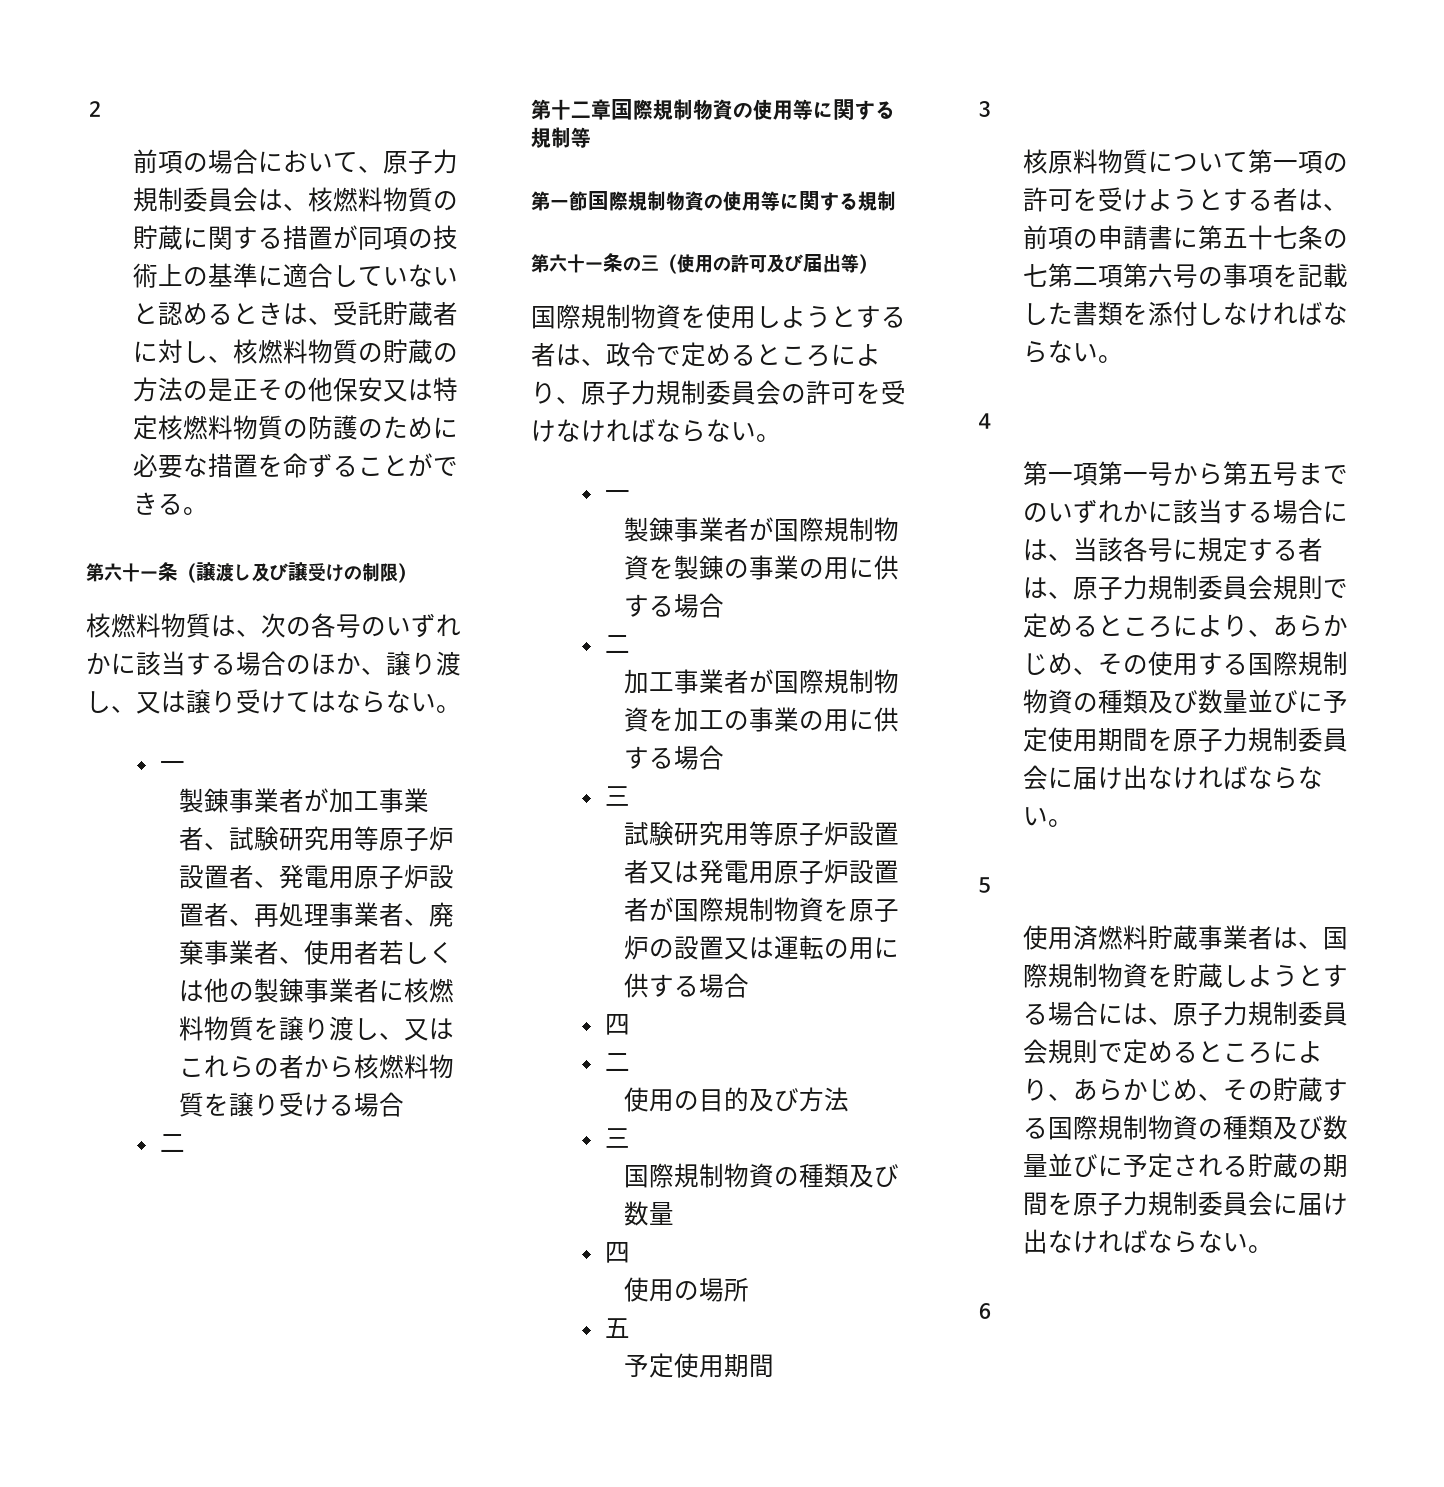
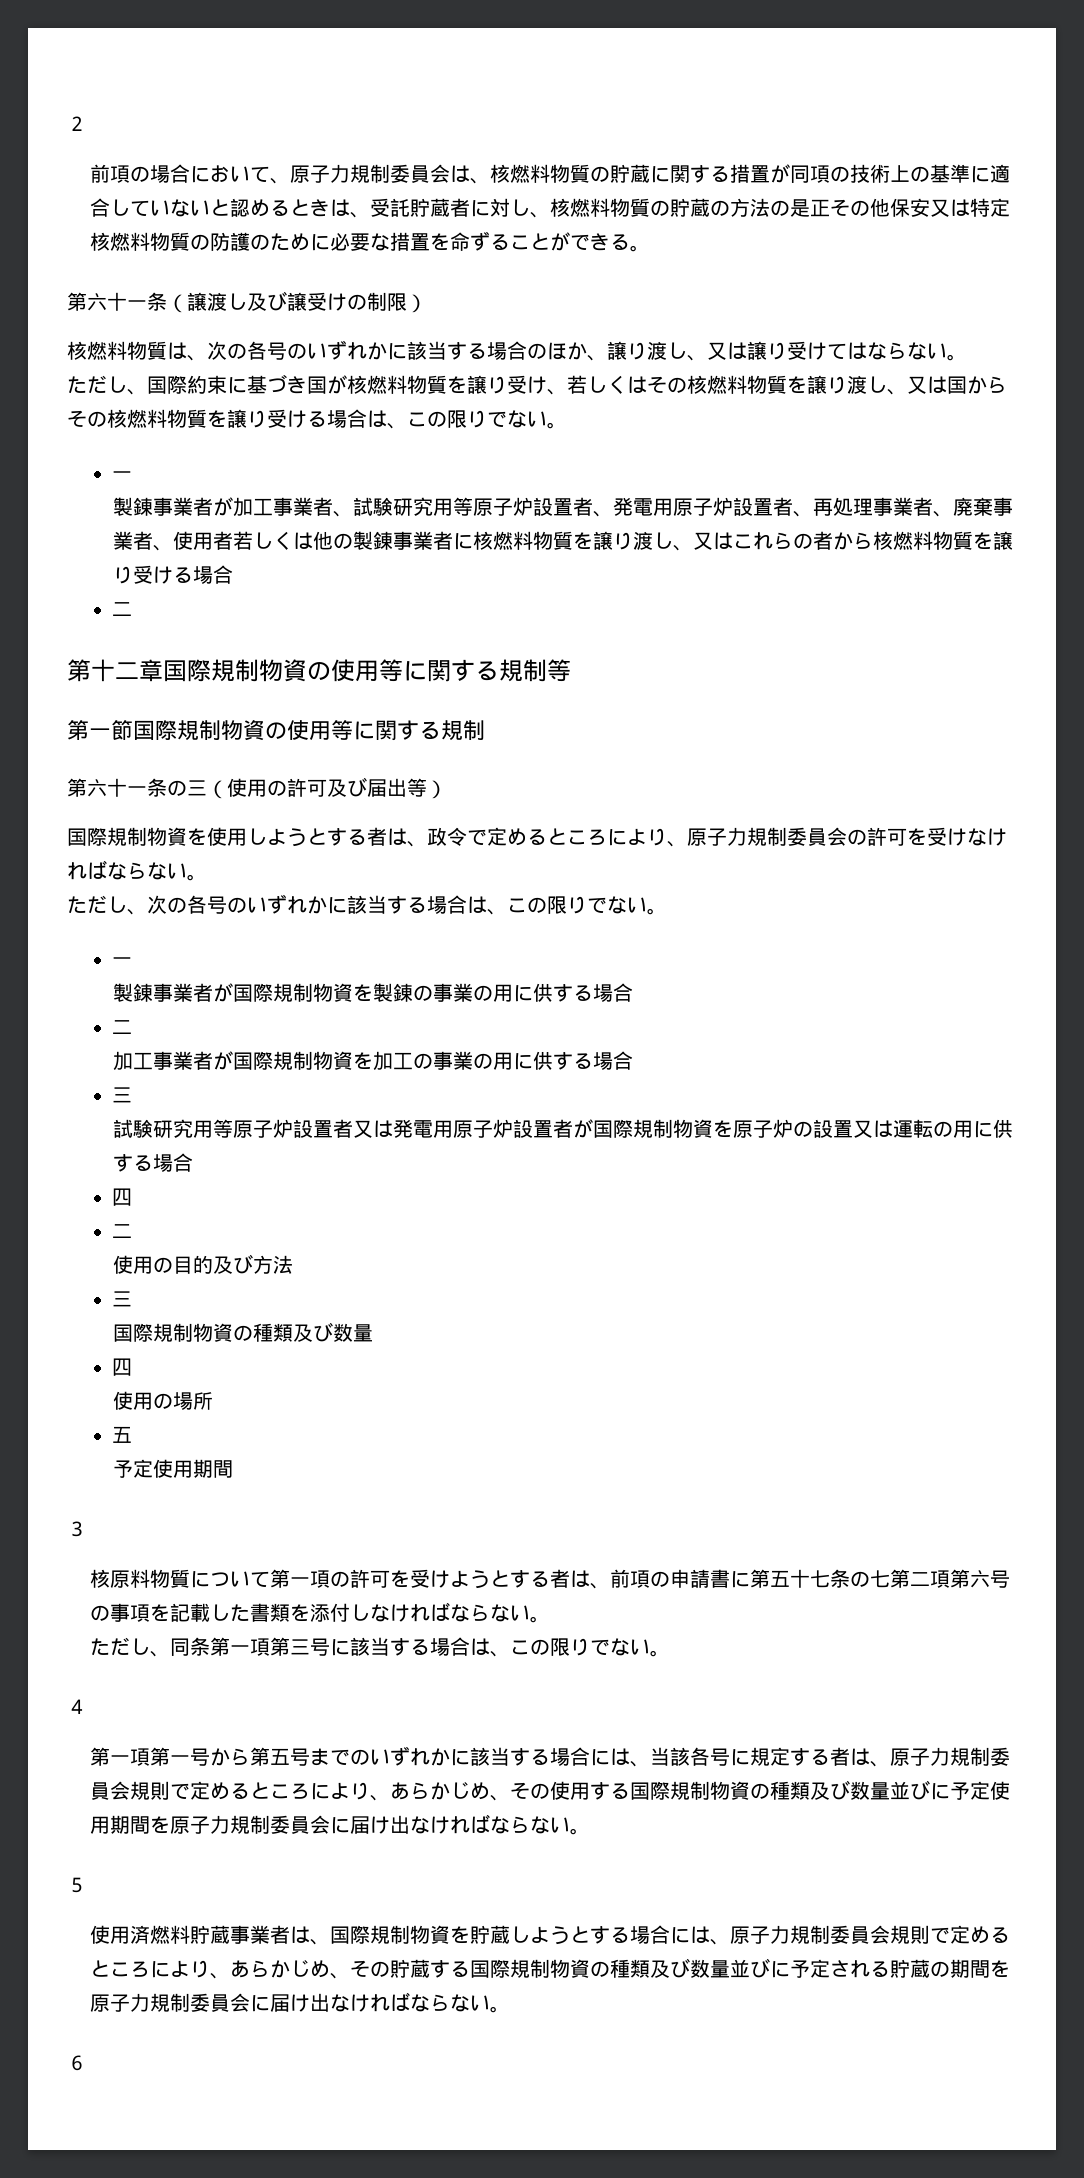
+ ただし、国際約束に基づき国が核燃料物質を譲り受け、若しくはその核燃料物質を譲り渡し、又は国からその核燃料物質を譲り受ける場合は、この限りでない。
+ ただし、次の各号のいずれかに該当する場合は、この限りでない。
+ ただし、同条第一項第三号に該当する場合は、この限りでない。

